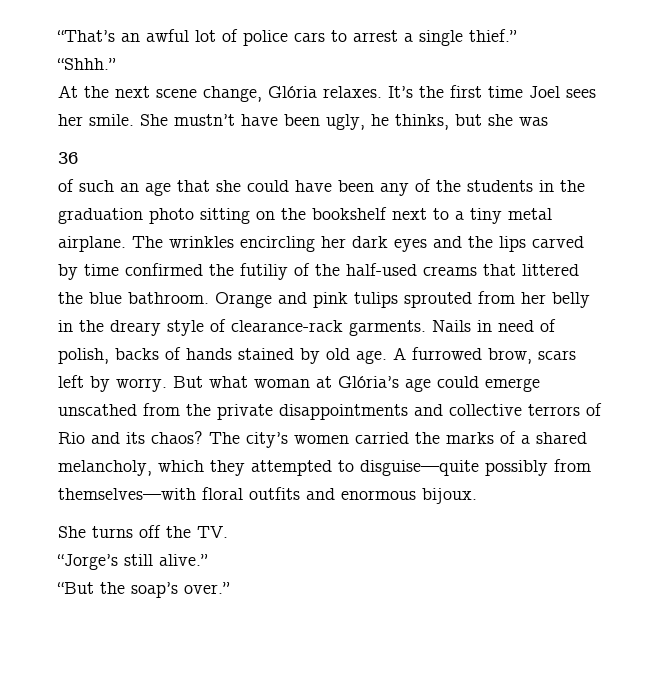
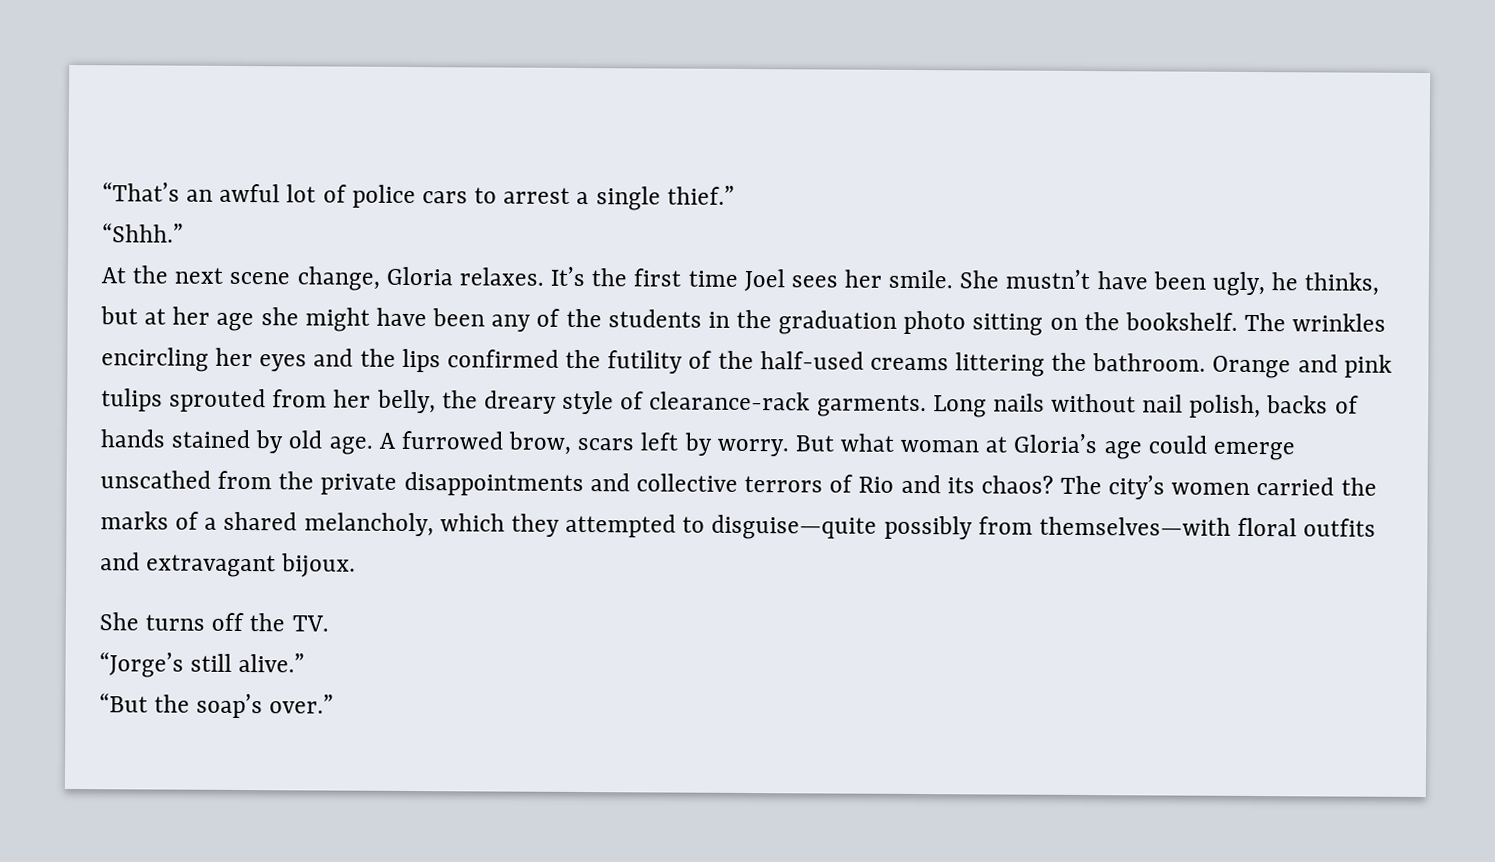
- At the next scene change, Glória relaxes.
+ At the next scene change, Gloria relaxes.
- She mustn’t have been ugly, he thinks, but she was
- 36
- of such an age that she could have been any of the students in the graduation photo sitting on the bookshelf next to a tiny metal airplane.
+ She mustn’t have been ugly, he thinks, but at her age she might have been any of the students in the graduation photo sitting on the bookshelf.
- The wrinkles encircling her dark eyes and the lips carved by time confirmed the futiliy of the half-used creams that littered the blue bathroom.
+ The wrinkles encircling her eyes and the lips confirmed the futility of the half-used creams littering the bathroom.
- Orange and pink tulips sprouted from her belly in the dreary style of clearance-rack garments.
+ Orange and pink tulips sprouted from her belly, the dreary style of clearance-rack garments.
- Nails in need of polish, backs of hands stained by old age.
+ Long nails without nail polish, backs of hands stained by old age.
- But what woman at Glória’s age could emerge unscathed from the private disappointments and collective terrors of Rio and its chaos?
+ But what woman at Gloria’s age could emerge unscathed from the private disappointments and collective terrors of Rio and its chaos?
- The city’s women carried the marks of a shared melancholy, which they attempted to disguise—quite possibly from themselves—with floral outfits and enormous bijoux.
+ The city’s women carried the marks of a shared melancholy, which they attempted to disguise—quite possibly from themselves—with floral outfits and extravagant bijoux.

